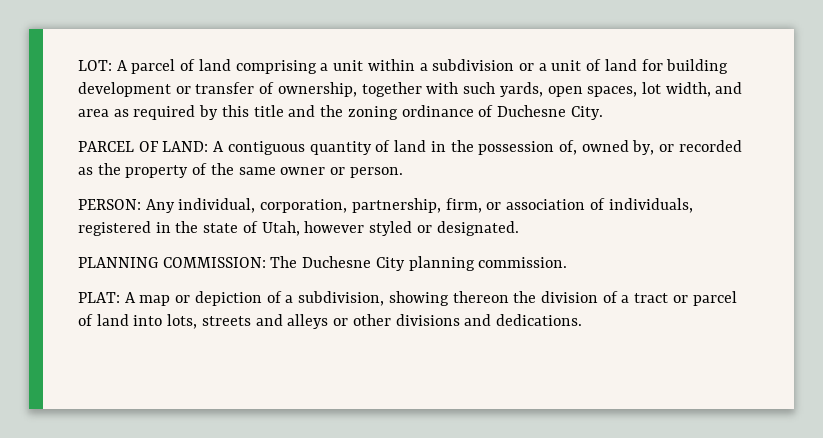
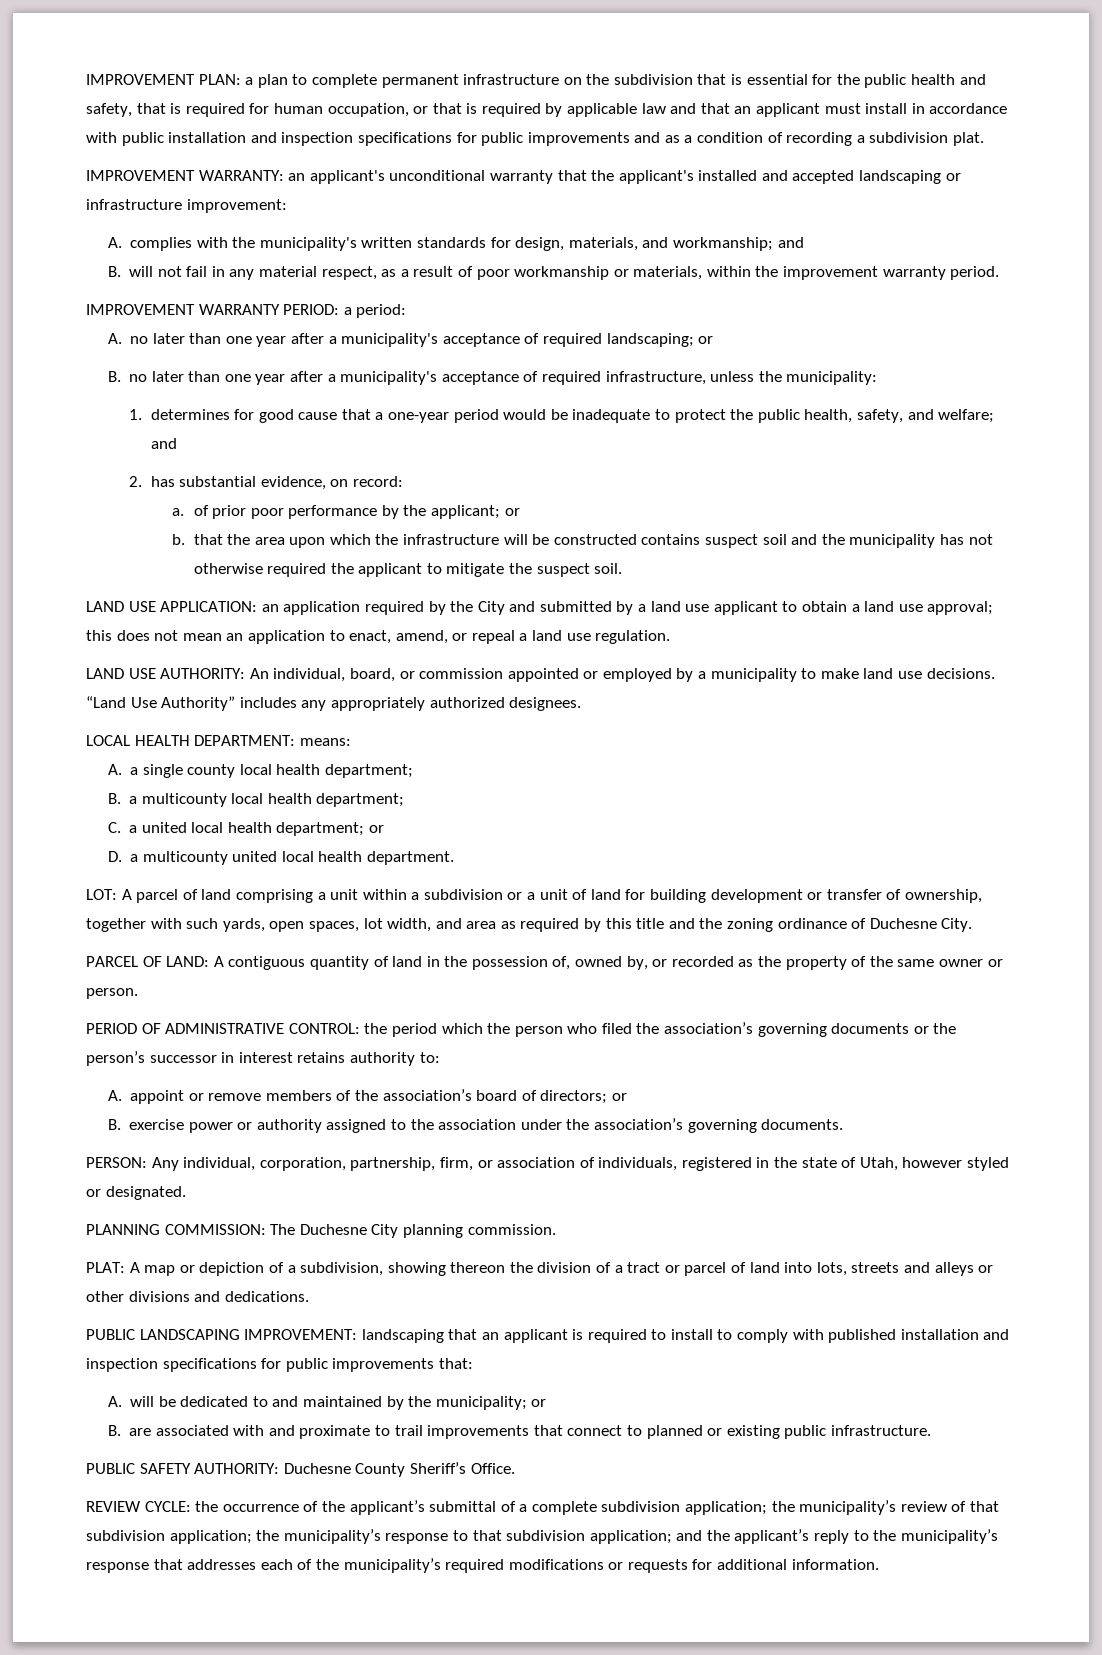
+ IMPROVEMENT PLAN: a plan to complete permanent infrastructure on the subdivision that is essential for the public health and safety, that is required for human occupation, or that is required by applicable law and that an applicant must install in accordance with public installation and inspection specifications for public improvements and as a condition of recording a subdivision plat.
+ IMPROVEMENT WARRANTY: an applicant's unconditional warranty that the applicant's installed and accepted landscaping or infrastructure improvement:
+ A. complies with the municipality's written standards for design, materials, and workmanship; and
+ B. will not fail in any material respect, as a result of poor workmanship or materials, within the improvement warranty period.
+ IMPROVEMENT WARRANTY PERIOD: a period:
+ A. no later than one year after a municipality's acceptance of required landscaping; or
+ B. no later than one year after a municipality's acceptance of required infrastructure, unless the municipality:
+ 1. determines for good cause that a one-year period would be inadequate to protect the public health, safety, and welfare; and
+ 2. has substantial evidence, on record:
+ a. of prior poor performance by the applicant; or
+ b. that the area upon which the infrastructure will be constructed contains suspect soil and the municipality has not otherwise required the applicant to mitigate the suspect soil.
+ LAND USE APPLICATION: an application required by the City and submitted by a land use applicant to obtain a land use approval; this does not mean an application to enact, amend, or repeal a land use regulation.
+ LAND USE AUTHORITY: An individual, board, or commission appointed or employed by a municipality to make land use decisions. “Land Use Authority” includes any appropriately authorized designees.
+ LOCAL HEALTH DEPARTMENT: means:
+ A. a single county local health department;
+ B. a multicounty local health department;
+ C. a united local health department; or
+ D. a multicounty united local health department.
+ PERIOD OF ADMINISTRATIVE CONTROL: the period which the person who filed the association’s governing documents or the person’s successor in interest retains authority to:
+ A. appoint or remove members of the association’s board of directors; or
+ B. exercise power or authority assigned to the association under the association’s governing documents.
+ PUBLIC LANDSCAPING IMPROVEMENT: landscaping that an applicant is required to install to comply with published installation and inspection specifications for public improvements that:
+ A. will be dedicated to and maintained by the municipality; or
+ B. are associated with and proximate to trail improvements that connect to planned or existing public infrastructure.
+ PUBLIC SAFETY AUTHORITY: Duchesne County Sheriff’s Office.
+ REVIEW CYCLE: the occurrence of the applicant’s submittal of a complete subdivision application; the municipality’s review of that subdivision application; the municipality’s response to that subdivision application; and the applicant’s reply to the municipality’s response that addresses each of the municipality’s required modifications or requests for additional information.

